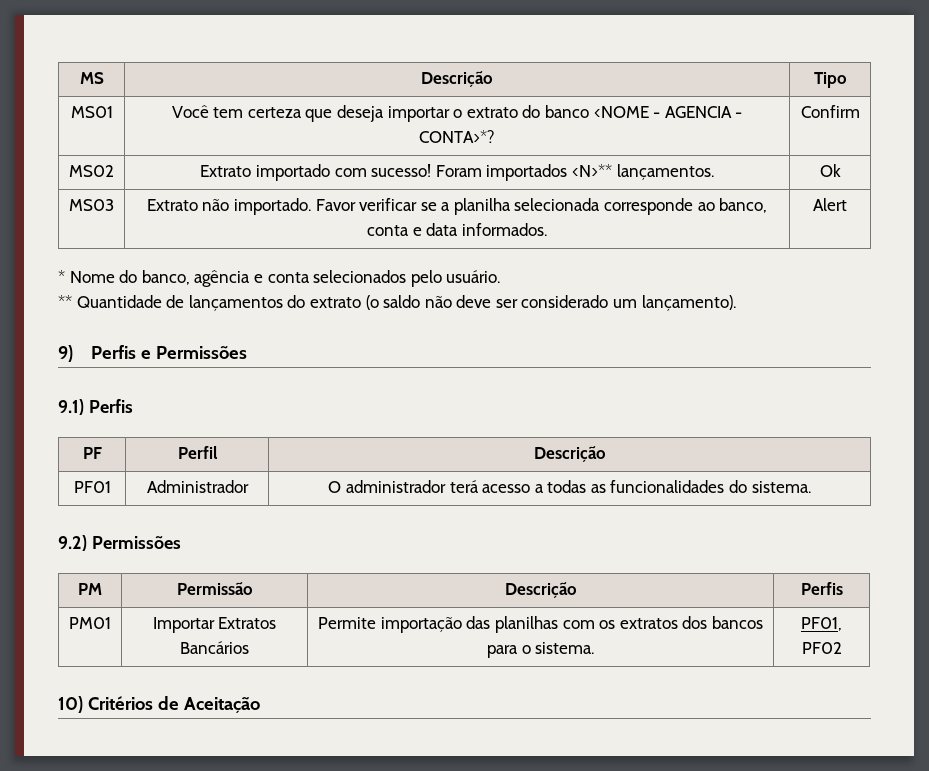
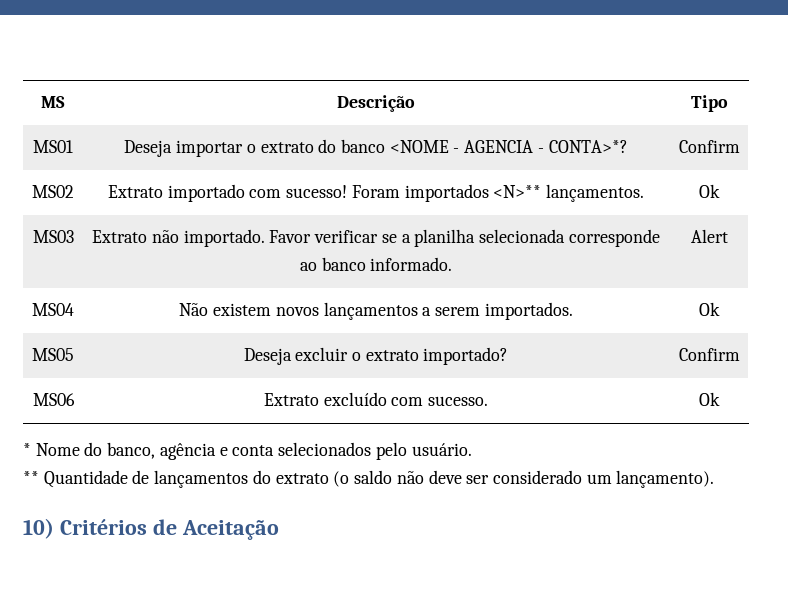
- MS01 | Você tem certeza que deseja importar o extrato do banco <NOME - AGENCIA - CONTA>*? | Confirm
+ MS01 | Deseja importar o extrato do banco <NOME - AGENCIA - CONTA>*? | Confirm
- MS03 | Extrato não importado. Favor verificar se a planilha selecionada corresponde ao banco, conta e data informados. | Alert
+ MS03 | Extrato não importado. Favor verificar se a planilha selecionada corresponde ao banco informado. | Alert
+ MS04 | Não existem novos lançamentos a serem importados. | Ok
+ MS05 | Deseja excluir o extrato importado? | Confirm
+ MS06 | Extrato excluído com sucesso. | Ok
- 9) Perfis e Permissões
- 9.1) Perfis
- PF | Perfil | Descrição
- PF01 | Administrador | O administrador terá acesso a todas as funcionalidades do sistema.
- 9.2) Permissões
- PM | Permissão | Descrição | Perfis
- PM01 | Importar Extratos Bancários | Permite importação das planilhas com os extratos dos bancos para o sistema. | PF01, PF02

